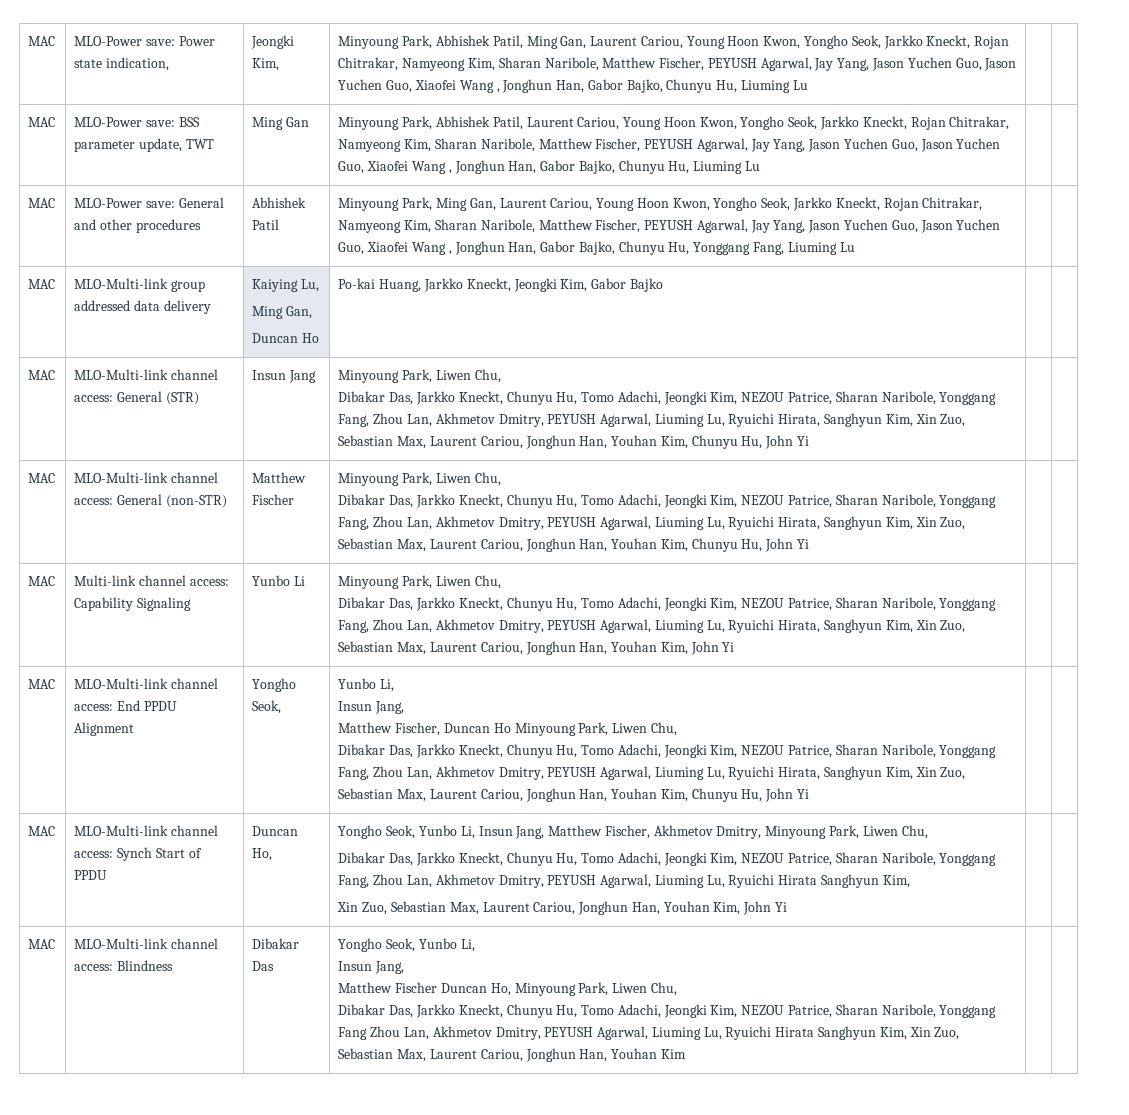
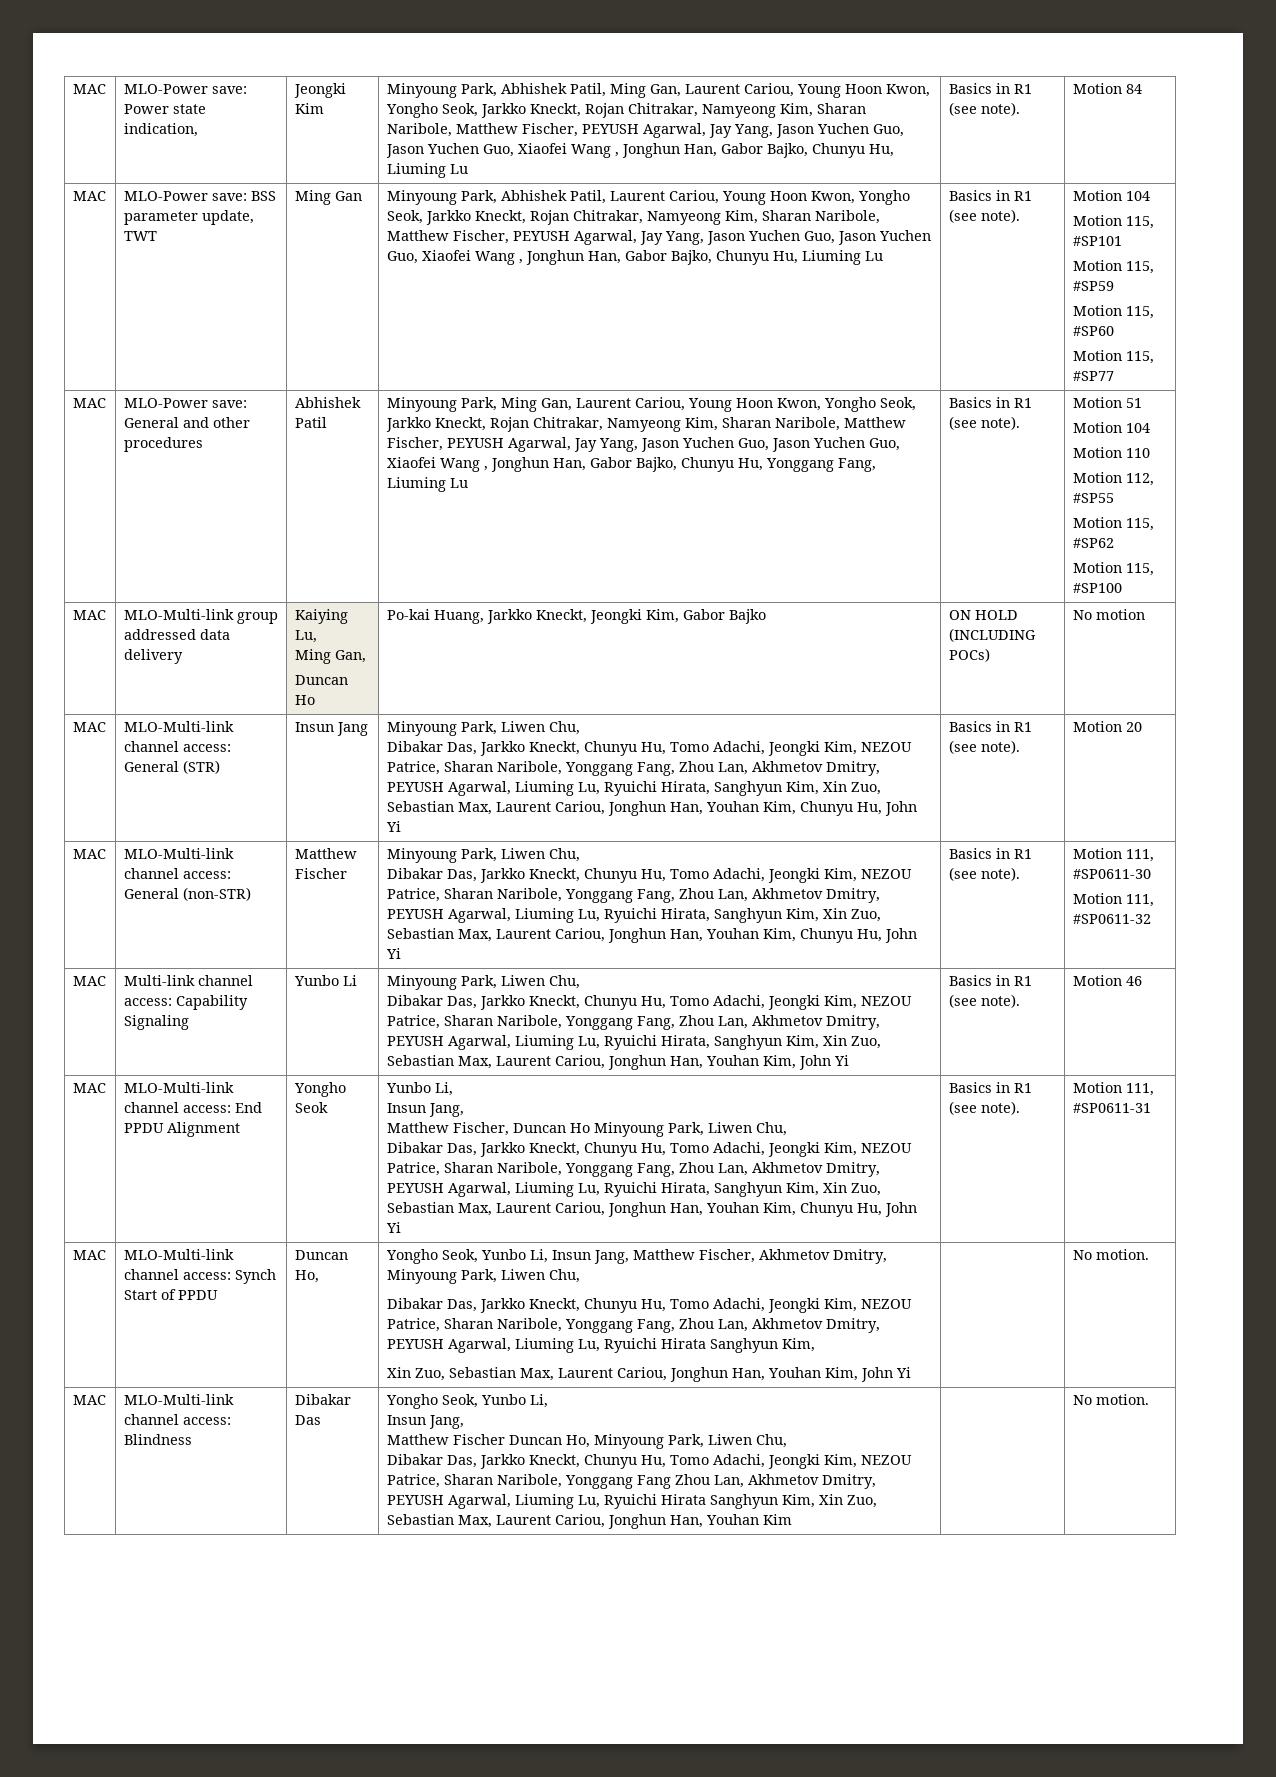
- MLO-Power save: Power state indication, | Jeongki Kim,
+ MLO-Power save: Power state indication, | Jeongki Kim
+ Basics in R1 (see note). | Motion 84
+ Basics in R1 (see note). | Motion 104
+ Motion 115, #SP101
+ Motion 115, #SP59
+ Motion 115, #SP60
+ Motion 115, #SP77
+ Basics in R1 (see note). | Motion 51
+ Motion 104
+ Motion 110
+ Motion 112, #SP55
+ Motion 115, #SP62
+ Motion 115, #SP100
  MAC | MLO-Multi-link group addressed data delivery | Kaiying Lu,
  Ming Gan,
- Duncan Ho | Po-kai Huang, Jarkko Kneckt, Jeongki Kim, Gabor Bajko | |
+ Duncan Ho | Po-kai Huang, Jarkko Kneckt, Jeongki Kim, Gabor Bajko | ON HOLD (INCLUDING POCs) | No motion
+ Basics in R1 (see note). | Motion 20
+ Basics in R1 (see note). | Motion 111, #SP0611-30
+ Motion 111, #SP0611-32
+ Basics in R1 (see note). | Motion 46
- MLO-Multi-link channel access: End PPDU Alignment | Yongho Seok,
+ MLO-Multi-link channel access: End PPDU Alignment | Yongho Seok
+ Basics in R1 (see note). | Motion 111, #SP0611-31
  Dibakar Das, Jarkko Kneckt, Chunyu Hu, Tomo Adachi, Jeongki Kim, NEZOU Patrice, Sharan Naribole, Yonggang Fang, Zhou Lan, Akhmetov Dmitry, PEYUSH Agarwal, Liuming Lu, Ryuichi Hirata Sanghyun Kim,
- Xin Zuo, Sebastian Max, Laurent Cariou, Jonghun Han, Youhan Kim, John Yi
+ Xin Zuo, Sebastian Max, Laurent Cariou, Jonghun Han, Youhan Kim, John Yi | | No motion.
- Dibakar Das, Jarkko Kneckt, Chunyu Hu, Tomo Adachi, Jeongki Kim, NEZOU Patrice, Sharan Naribole, Yonggang Fang Zhou Lan, Akhmetov Dmitry, PEYUSH Agarwal, Liuming Lu, Ryuichi Hirata Sanghyun Kim, Xin Zuo, Sebastian Max, Laurent Cariou, Jonghun Han, Youhan Kim
+ Dibakar Das, Jarkko Kneckt, Chunyu Hu, Tomo Adachi, Jeongki Kim, NEZOU Patrice, Sharan Naribole, Yonggang Fang Zhou Lan, Akhmetov Dmitry, PEYUSH Agarwal, Liuming Lu, Ryuichi Hirata Sanghyun Kim, Xin Zuo, Sebastian Max, Laurent Cariou, Jonghun Han, Youhan Kim | | No motion.

